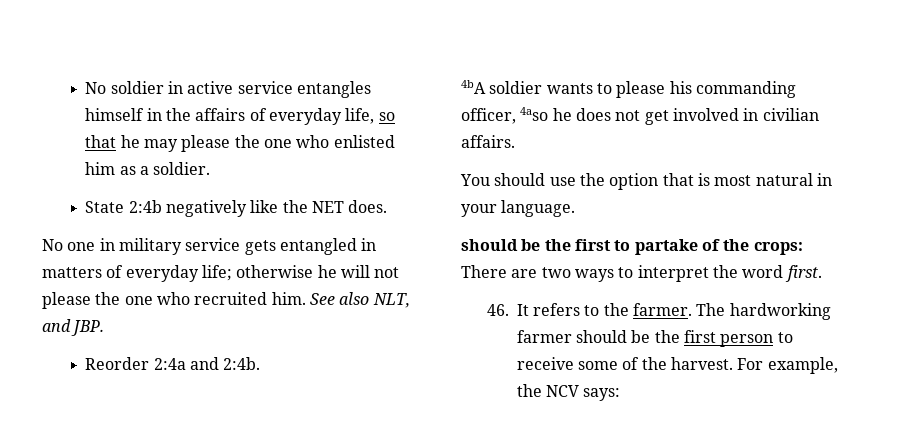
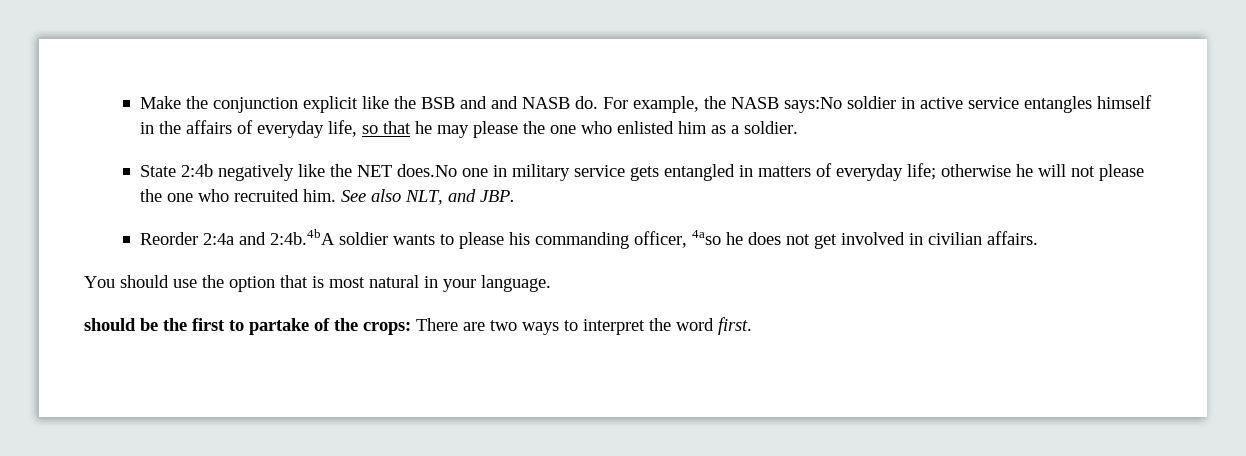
- No soldier in active service entangles himself in the affairs of everyday life, so that he may please the one who enlisted him as a soldier.
+ Make the conjunction explicit like the BSB and and NASB do. For example, the NASB says:No soldier in active service entangles himself in the affairs of everyday life, so that he may please the one who enlisted him as a soldier.
- State 2:4b negatively like the NET does.
- No one in military service gets entangled in matters of everyday life; otherwise he will not please the one who recruited him.
+ State 2:4b negatively like the NET does.No one in military service gets entangled in matters of everyday life; otherwise he will not please the one who recruited him.
- Reorder 2:4a and 2:4b.
- 4bA soldier wants to please his commanding officer, 4aso he does not get involved in civilian affairs.
+ Reorder 2:4a and 2:4b.4bA soldier wants to please his commanding officer, 4aso he does not get involved in civilian affairs.
- 46. It refers to the farmer. The hardworking farmer should be the first person to receive some of the harvest. For example, the NCV says:

